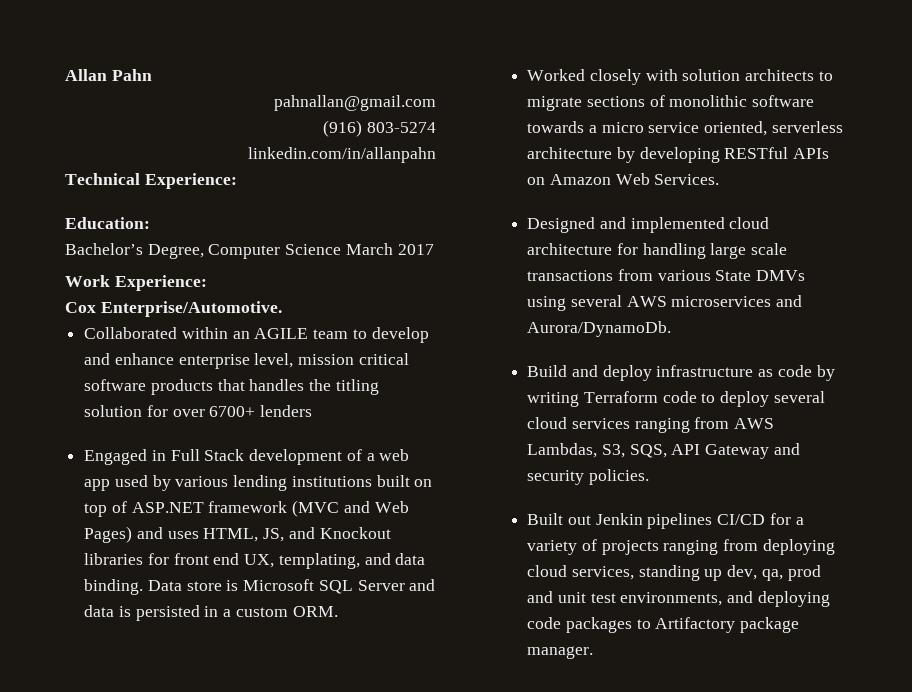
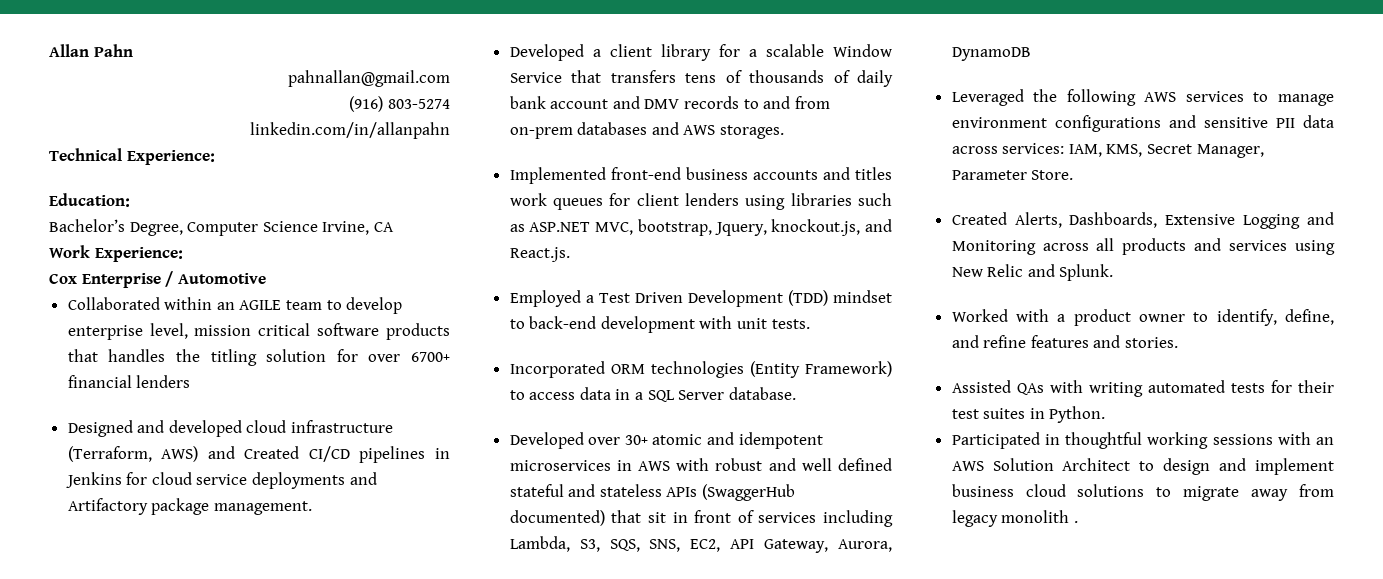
- Bachelor’s Degree, Computer Science March 2017
+ Bachelor’s Degree, Computer Science Irvine, CA
- Cox Enterprise/Automotive.
+ Cox Enterprise / Automotive
- Collaborated within an AGILE team to develop and enhance enterprise level, mission critical software products that handles the titling solution for over 6700+ lenders
+ Collaborated within an AGILE team to develop enterprise level, mission critical software products that handles the titling solution for over 6700+ financial lenders
- Engaged in Full Stack development of a web app used by various lending institutions built on top of ASP.NET framework (MVC and Web Pages) and uses HTML, JS, and Knockout libraries for front end UX, templating, and data binding. Data store is Microsoft SQL Server and data is persisted in a custom ORM.
- Worked closely with solution architects to migrate sections of monolithic software towards a micro service oriented, serverless architecture by developing RESTful APIs on Amazon Web Services.
- Designed and implemented cloud architecture for handling large scale transactions from various State DMVs using several AWS microservices and Aurora/DynamoDb.
- Build and deploy infrastructure as code by writing Terraform code to deploy several cloud services ranging from AWS Lambdas, S3, SQS, API Gateway and security policies.
- Built out Jenkin pipelines CI/CD for a variety of projects ranging from deploying cloud services, standing up dev, qa, prod and unit test environments, and deploying code packages to Artifactory package manager.
+ Designed and developed cloud infrastructure (Terraform, AWS) and Created CI/CD pipelines in Jenkins for cloud service deployments and Artifactory package management.
+ Developed a client library for a scalable Window Service that transfers tens of thousands of daily bank account and DMV records to and from on-prem databases and AWS storages.
+ Implemented front-end business accounts and titles work queues for client lenders using libraries such as ASP.NET MVC, bootstrap, Jquery, knockout.js, and React.js.
+ Employed a Test Driven Development (TDD) mindset to back-end development with unit tests.
+ Incorporated ORM technologies (Entity Framework) to access data in a SQL Server database.
+ Developed over 30+ atomic and idempotent microservices in AWS with robust and well defined stateful and stateless APIs (SwaggerHub documented) that sit in front of services including Lambda, S3, SQS, SNS, EC2, API Gateway, Aurora, DynamoDB
+ Leveraged the following AWS services to manage environment configurations and sensitive PII data across services: IAM, KMS, Secret Manager, Parameter Store.
+ Created Alerts, Dashboards, Extensive Logging and Monitoring across all products and services using New Relic and Splunk.
+ Worked with a product owner to identify, define, and refine features and stories.
+ Assisted QAs with writing automated tests for their test suites in Python.
+ Participated in thoughtful working sessions with an AWS Solution Architect to design and implement business cloud solutions to migrate away from legacy monolith .

